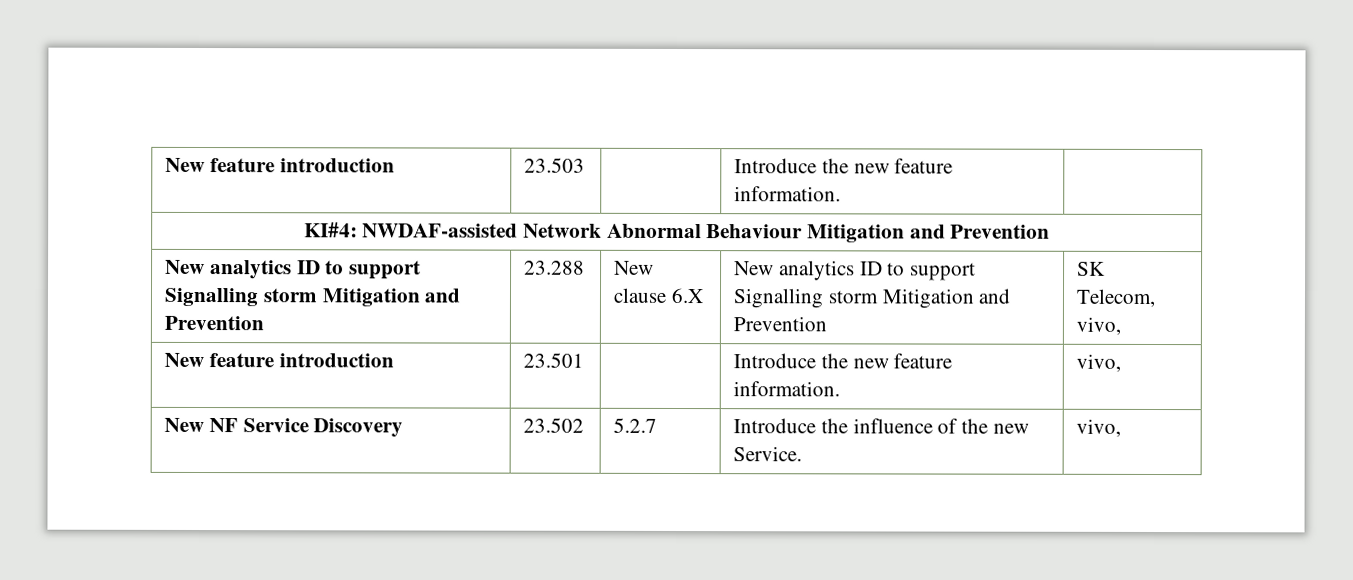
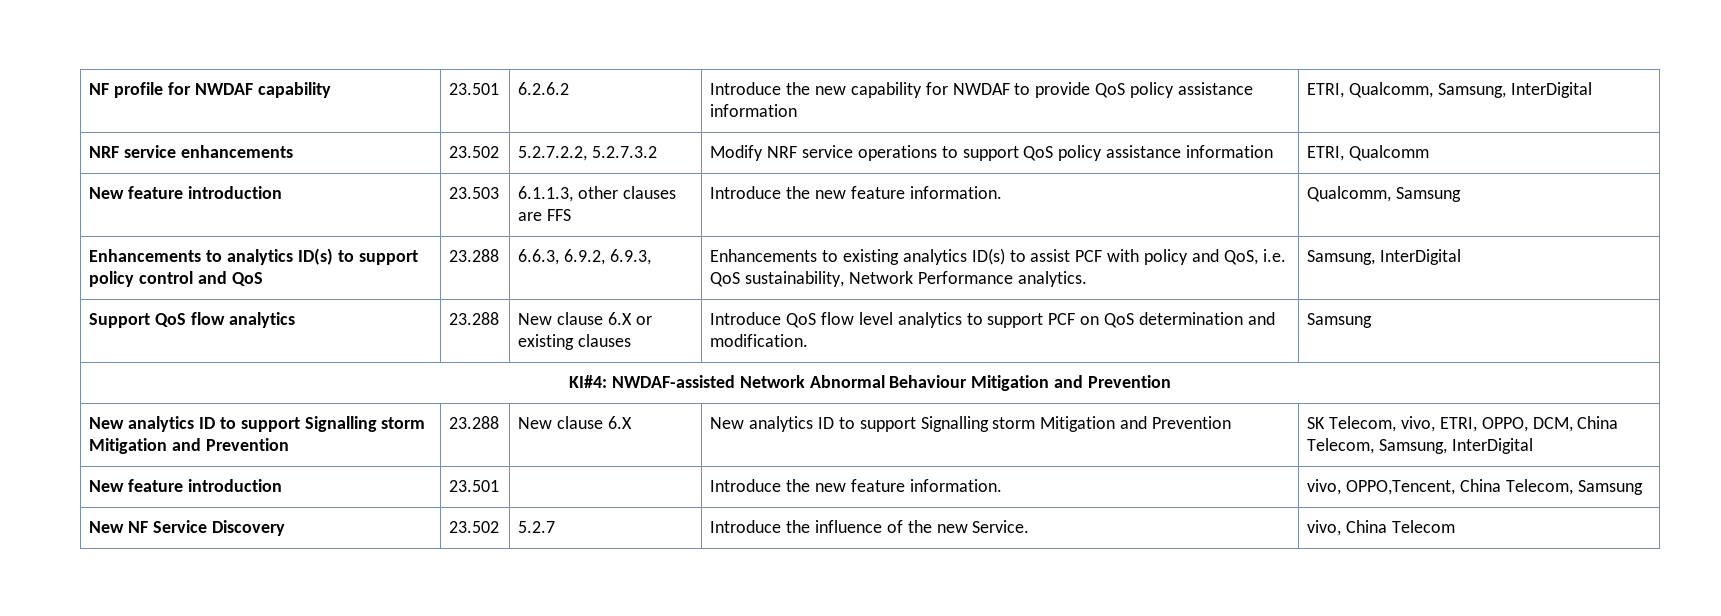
+ NF profile for NWDAF capability | 23.501 | 6.2.6.2 | Introduce the new capability for NWDAF to provide QoS policy assistance information | ETRI, Qualcomm, Samsung, InterDigital
+ NRF service enhancements | 23.502 | 5.2.7.2.2, 5.2.7.3.2 | Modify NRF service operations to support QoS policy assistance information | ETRI, Qualcomm
- New feature introduction | 23.503 | | Introduce the new feature information. |
+ New feature introduction | 23.503 | 6.1.1.3, other clauses are FFS | Introduce the new feature information. | Qualcomm, Samsung
+ Enhancements to analytics ID(s) to support policy control and QoS | 23.288 | 6.6.3, 6.9.2, 6.9.3, | Enhancements to existing analytics ID(s) to assist PCF with policy and QoS, i.e. QoS sustainability, Network Performance analytics. | Samsung, InterDigital
+ Support QoS flow analytics | 23.288 | New clause 6.X or existing clauses | Introduce QoS flow level analytics to support PCF on QoS determination and modification. | Samsung
- New analytics ID to support Signalling storm Mitigation and Prevention | 23.288 | New clause 6.X | New analytics ID to support Signalling storm Mitigation and Prevention | SK Telecom, vivo,
+ New analytics ID to support Signalling storm Mitigation and Prevention | 23.288 | New clause 6.X | New analytics ID to support Signalling storm Mitigation and Prevention | SK Telecom, vivo, ETRI, OPPO, DCM, China Telecom, Samsung, InterDigital
- New feature introduction | 23.501 | | Introduce the new feature information. | vivo,
+ New feature introduction | 23.501 | | Introduce the new feature information. | vivo, OPPO,Tencent, China Telecom, Samsung
- New NF Service Discovery | 23.502 | 5.2.7 | Introduce the influence of the new Service. | vivo,
+ New NF Service Discovery | 23.502 | 5.2.7 | Introduce the influence of the new Service. | vivo, China Telecom

